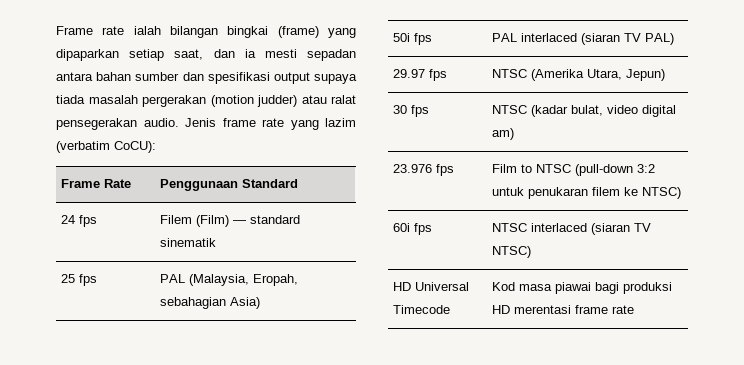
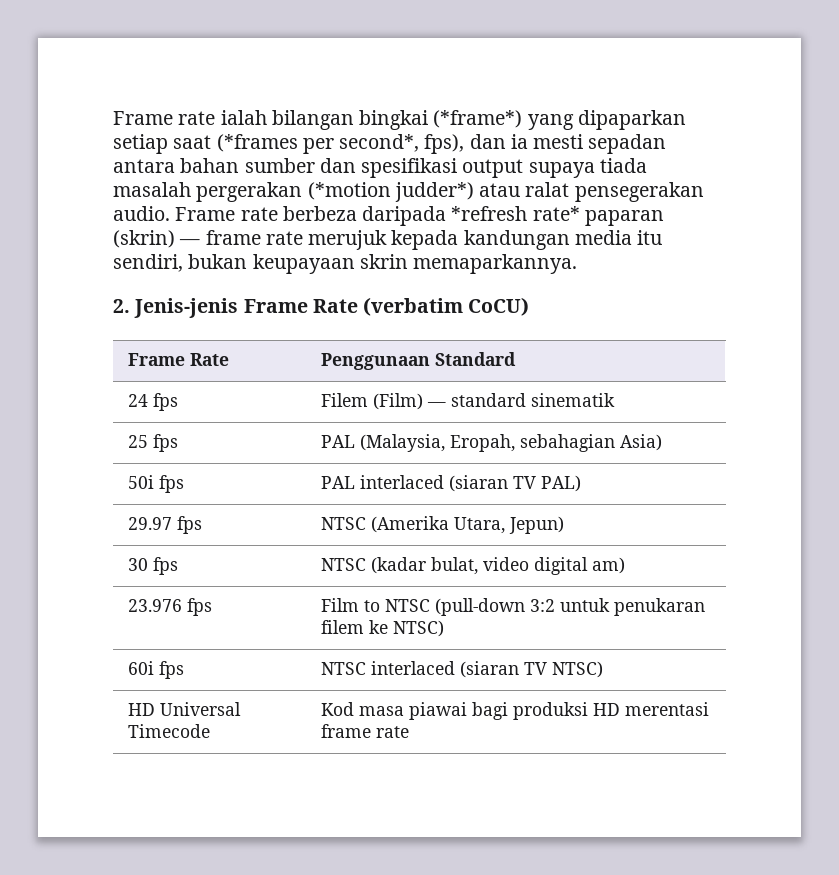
- Frame rate ialah bilangan bingkai (frame) yang dipaparkan setiap saat, dan ia mesti sepadan antara bahan sumber dan spesifikasi output supaya tiada masalah pergerakan (motion judder) atau ralat pensegerakan audio.
+ Frame rate ialah bilangan bingkai (*frame*) yang dipaparkan setiap saat (*frames per second*, fps), dan ia mesti sepadan antara bahan sumber dan spesifikasi output supaya tiada masalah pergerakan (*motion judder*) atau ralat pensegerakan audio.
- Jenis frame rate yang lazim (verbatim CoCU):
+ Frame rate berbeza daripada *refresh rate* paparan (skrin) — frame rate merujuk kepada kandungan media itu sendiri, bukan keupayaan skrin memaparkannya.
+ 2. Jenis-jenis Frame Rate (verbatim CoCU)

